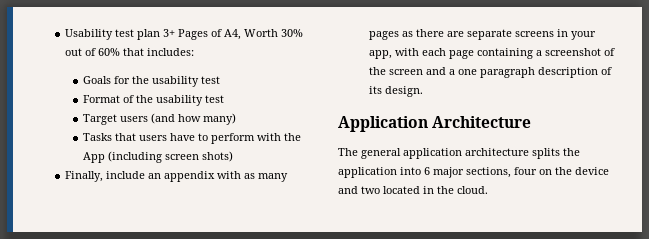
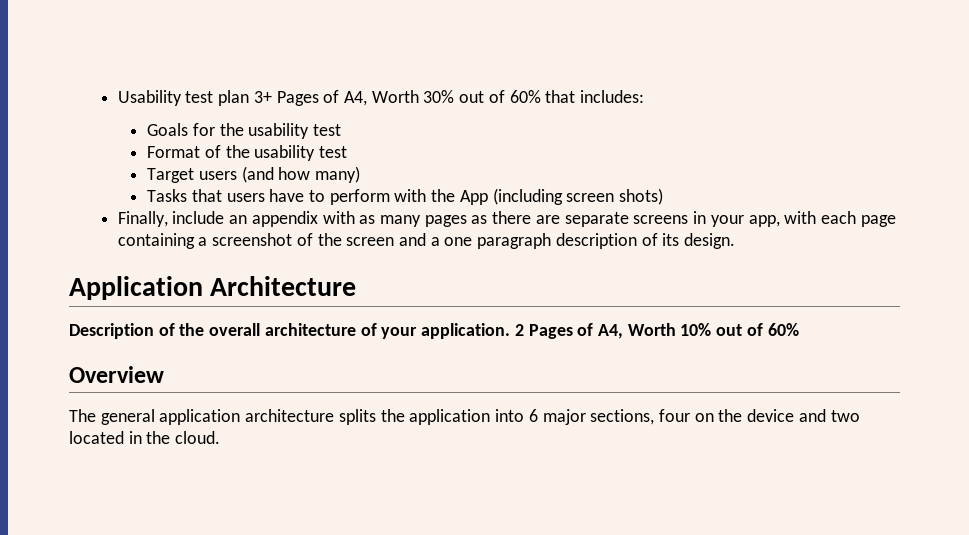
+ Description of the overall architecture of your application. 2 Pages of A4, Worth 10% out of 60%
+ Overview

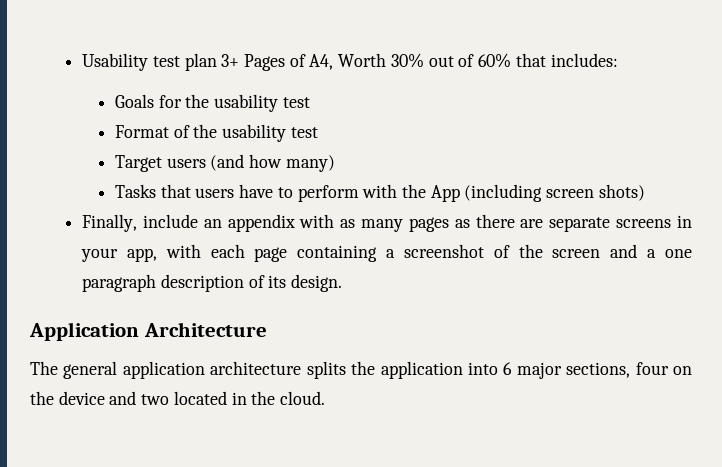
- Description of the overall architecture of your application. 2 Pages of A4, Worth 10% out of 60%
- Overview

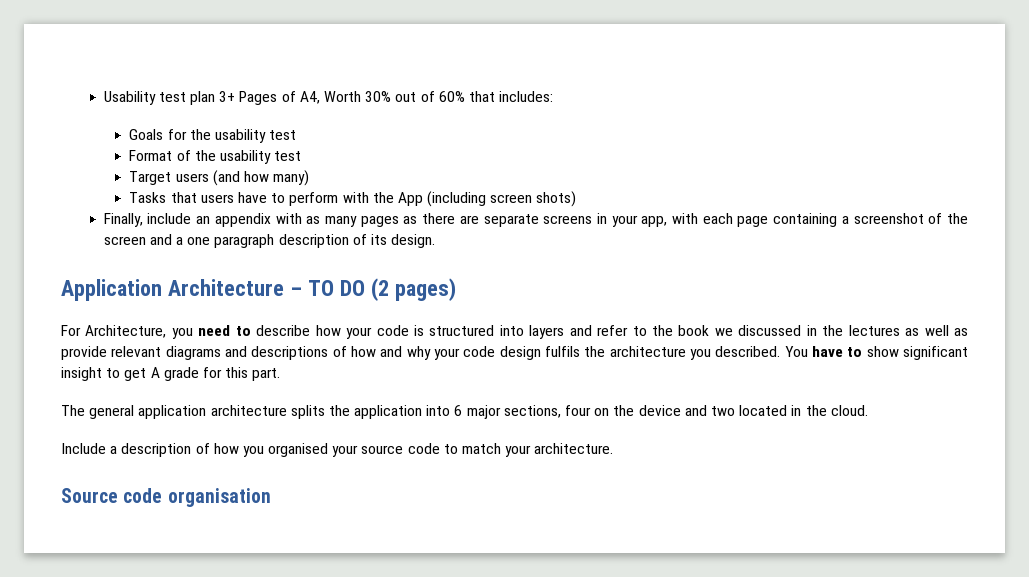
- Application Architecture
+ Application Architecture – TO DO (2 pages)
+ For Architecture, you need to describe how your code is structured into layers and refer to the book we discussed in the lectures as well as provide relevant diagrams and descriptions of how and why your code design fulfils the architecture you described. You have to show significant insight to get A grade for this part.
+ Include a description of how you organised your source code to match your architecture.
+ Source code organisation

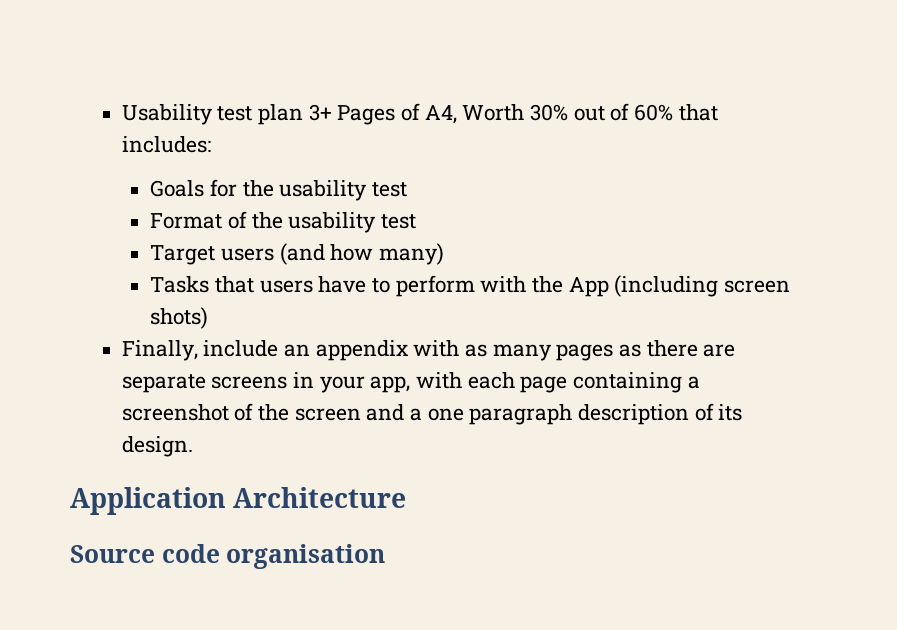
- Application Architecture – TO DO (2 pages)
- For Architecture, you need to describe how your code is structured into layers and refer to the book we discussed in the lectures as well as provide relevant diagrams and descriptions of how and why your code design fulfils the architecture you described. You have to show significant insight to get A grade for this part.
- The general application architecture splits the application into 6 major sections, four on the device and two located in the cloud.
- Include a description of how you organised your source code to match your architecture.
+ Application Architecture

